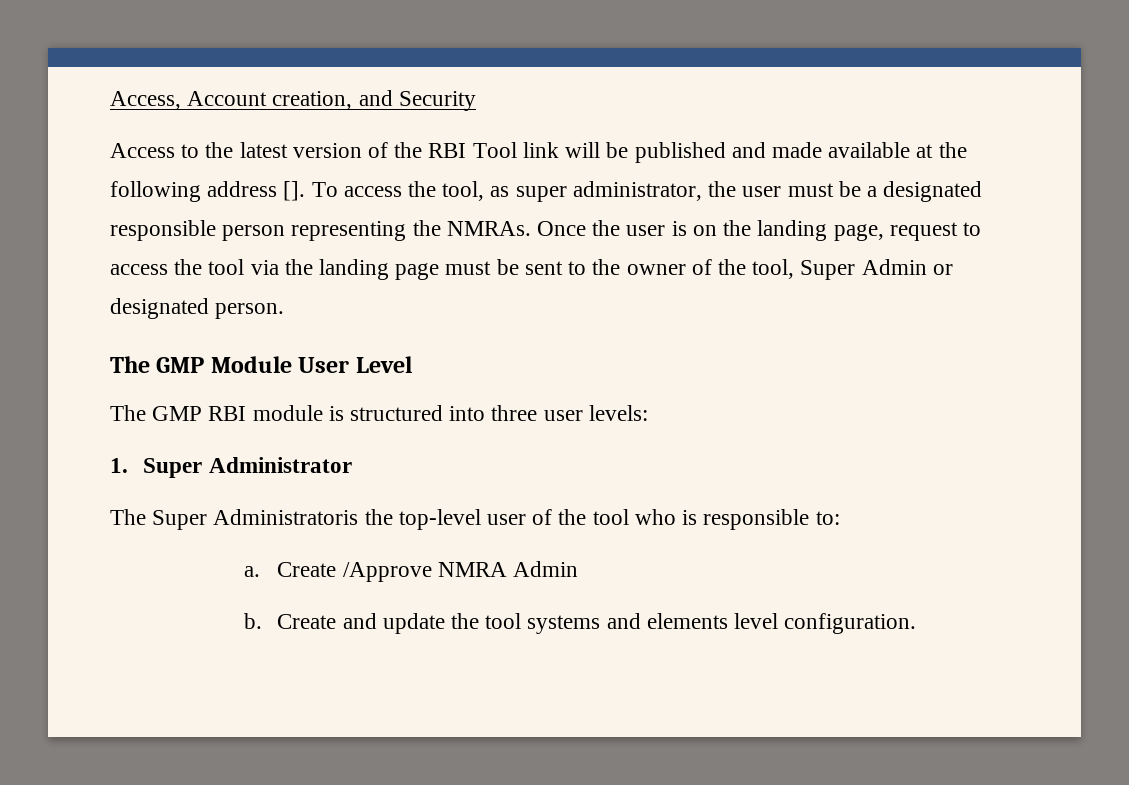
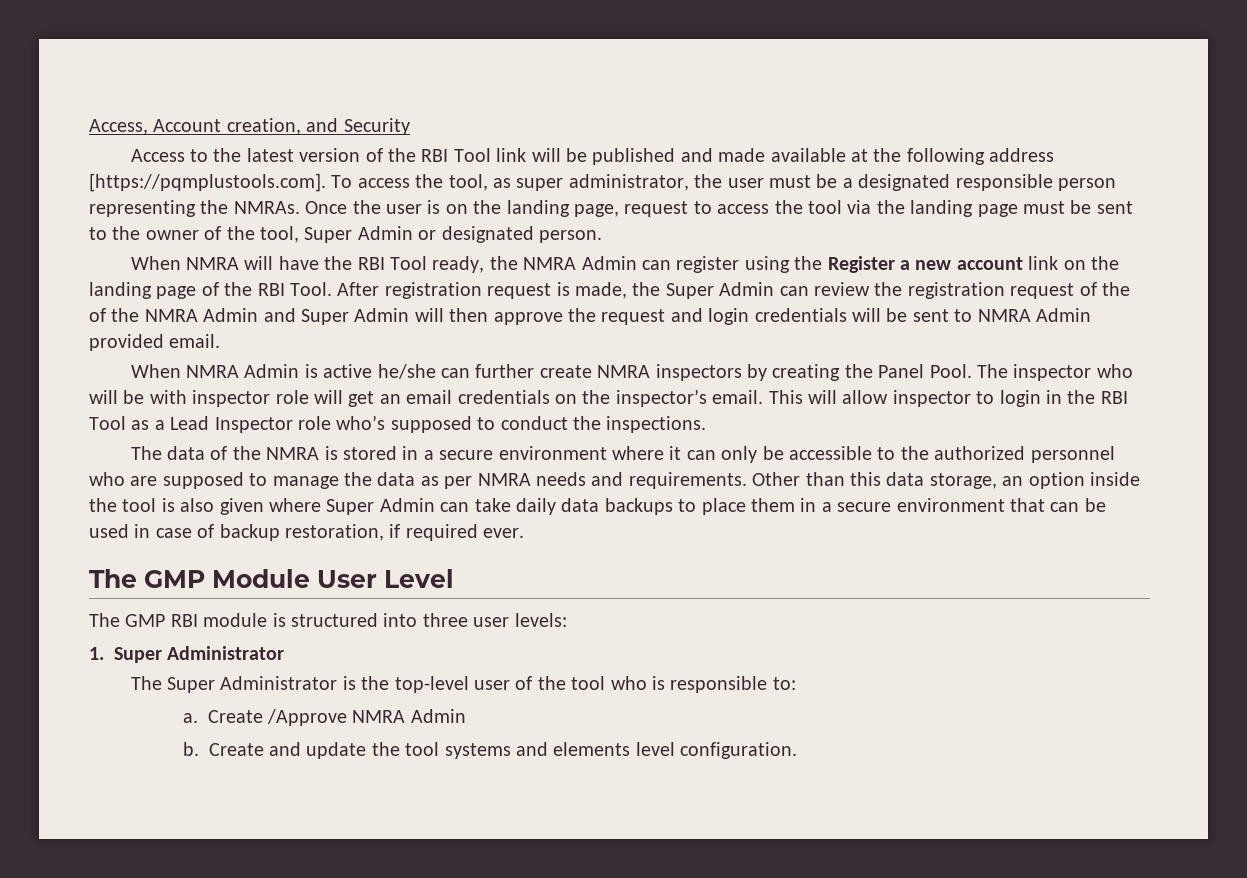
- Access to the latest version of the RBI Tool link will be published and made available at the following address []. To access the tool, as super administrator, the user must be a designated responsible person representing the NMRAs.
+ Access to the latest version of the RBI Tool link will be published and made available at the following address [https://pqmplustools.com]. To access the tool, as super administrator, the user must be a designated responsible person representing the NMRAs.
+ When NMRA will have the RBI Tool ready, the NMRA Admin can register using the Register a new account link on the landing page of the RBI Tool. After registration request is made, the Super Admin can review the registration request of the of the NMRA Admin and Super Admin will then approve the request and login credentials will be sent to NMRA Admin provided email.
+ When NMRA Admin is active he/she can further create NMRA inspectors by creating the Panel Pool. The inspector who will be with inspector role will get an email credentials on the inspector’s email. This will allow inspector to login in the RBI Tool as a Lead Inspector role who’s supposed to conduct the inspections.
+ The data of the NMRA is stored in a secure environment where it can only be accessible to the authorized personnel who are supposed to manage the data as per NMRA needs and requirements. Other than this data storage, an option inside the tool is also given where Super Admin can take daily data backups to place them in a secure environment that can be used in case of backup restoration, if required ever.
- The Super Administratoris the top-level user of the tool who is responsible to:
+ The Super Administrator is the top-level user of the tool who is responsible to:

